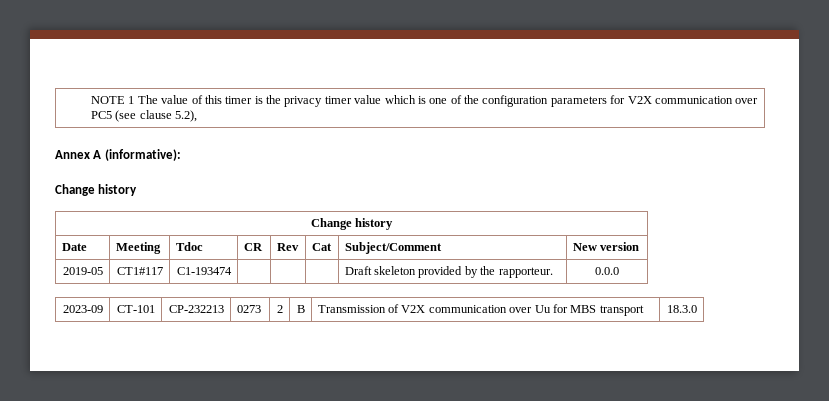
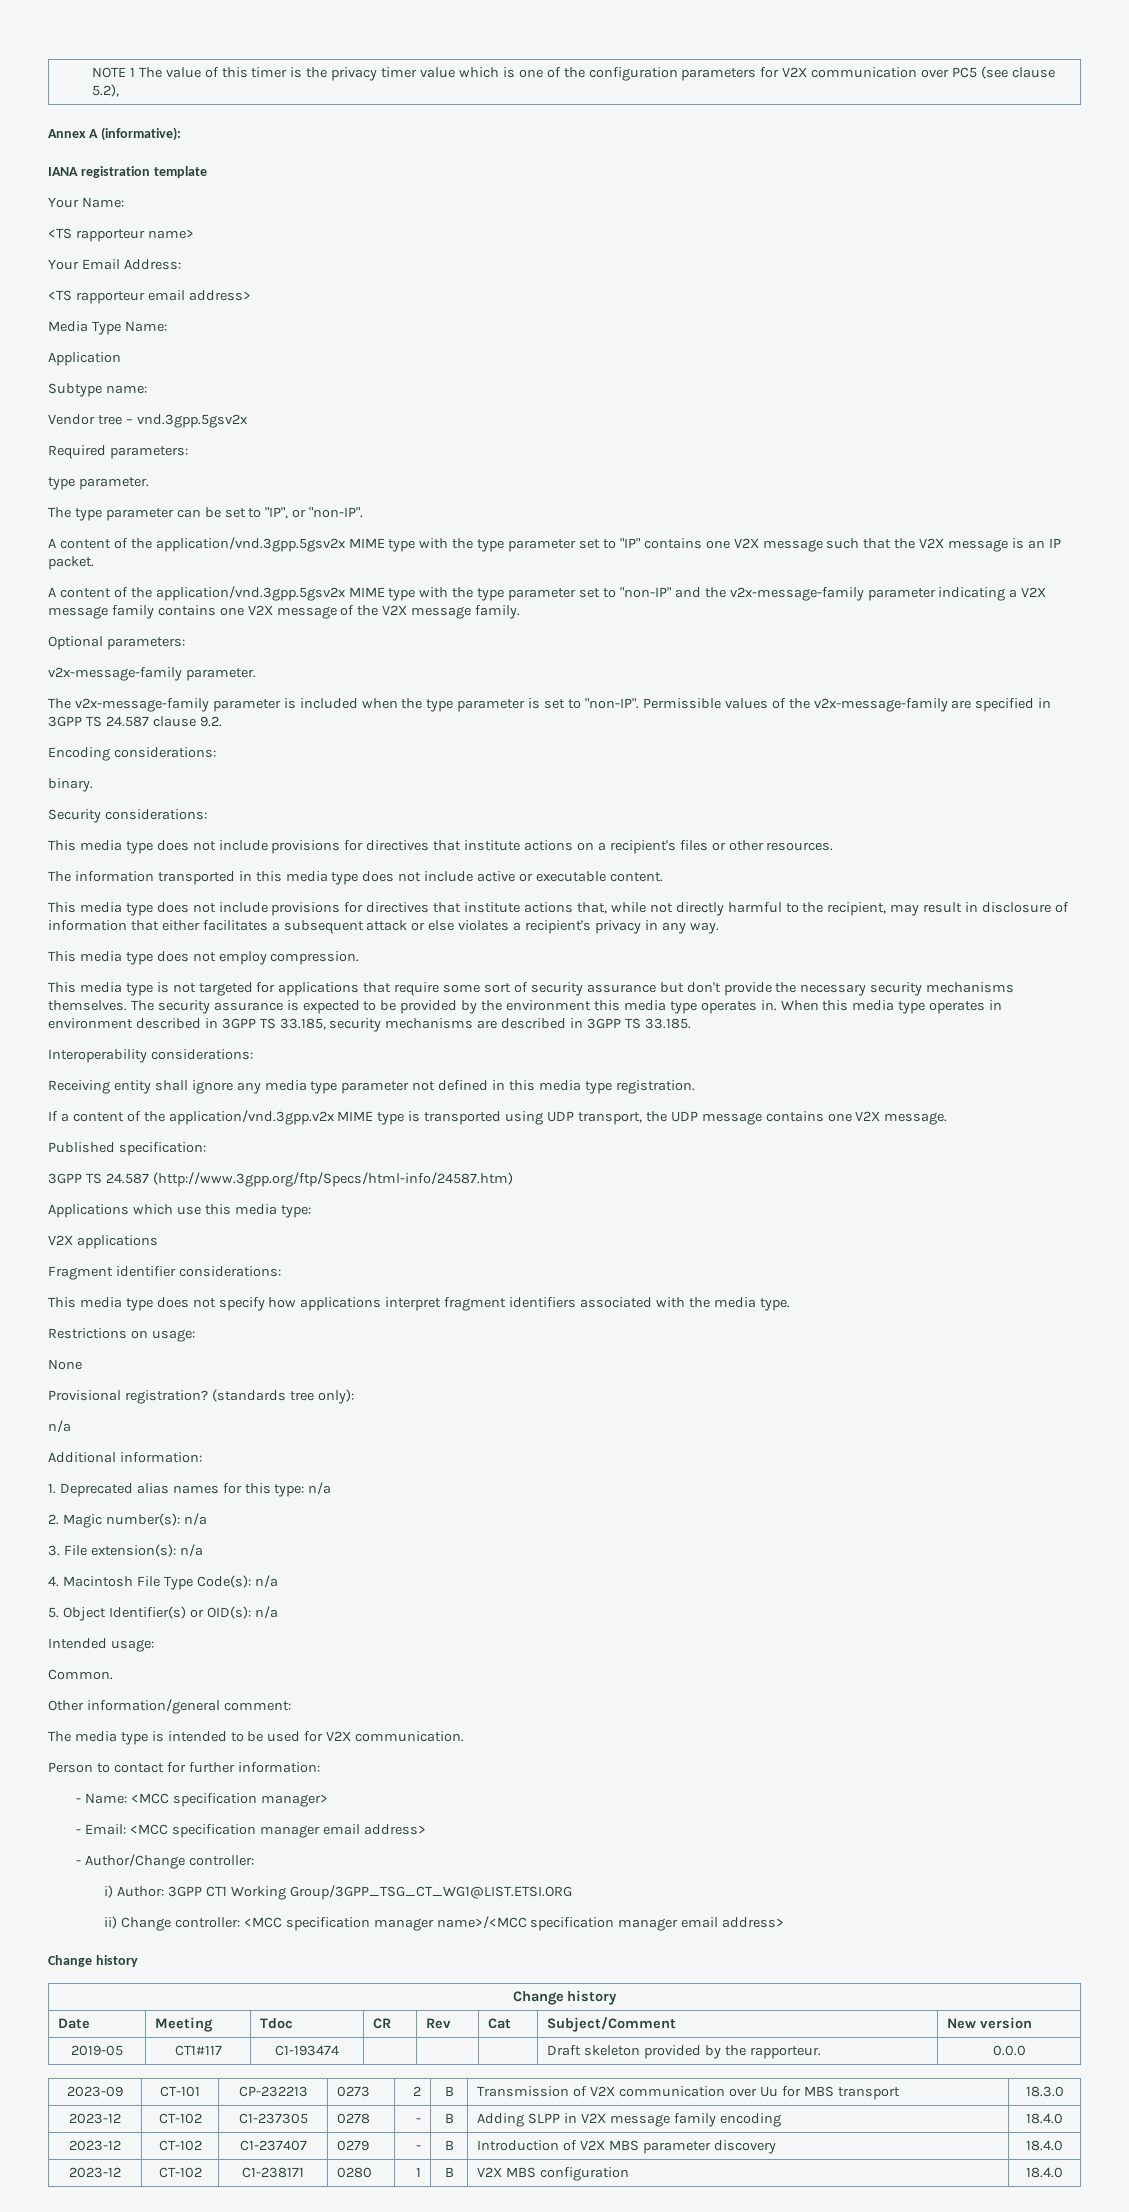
+ IANA registration template
+ Your Name:
+ <TS rapporteur name>
+ Your Email Address:
+ <TS rapporteur email address>
+ Media Type Name:
+ Application
+ Subtype name:
+ Vendor tree – vnd.3gpp.5gsv2x
+ Required parameters:
+ type parameter.
+ The type parameter can be set to "IP", or "non-IP".
+ A content of the application/vnd.3gpp.5gsv2x MIME type with the type parameter set to "IP" contains one V2X message such that the V2X message is an IP packet.
+ A content of the application/vnd.3gpp.5gsv2x MIME type with the type parameter set to "non-IP" and the v2x-message-family parameter indicating a V2X message family contains one V2X message of the V2X message family.
+ Optional parameters:
+ v2x-message-family parameter.
+ The v2x-message-family parameter is included when the type parameter is set to "non-IP". Permissible values of the v2x-message-family are specified in 3GPP TS 24.587 clause 9.2.
+ Encoding considerations:
+ binary.
+ Security considerations:
+ This media type does not include provisions for directives that institute actions on a recipient's files or other resources.
+ The information transported in this media type does not include active or executable content.
+ This media type does not include provisions for directives that institute actions that, while not directly harmful to the recipient, may result in disclosure of information that either facilitates a subsequent attack or else violates a recipient's privacy in any way.
+ This media type does not employ compression.
+ This media type is not targeted for applications that require some sort of security assurance but don't provide the necessary security mechanisms themselves. The security assurance is expected to be provided by the environment this media type operates in. When this media type operates in environment described in 3GPP TS 33.185, security mechanisms are described in 3GPP TS 33.185.
+ Interoperability considerations:
+ Receiving entity shall ignore any media type parameter not defined in this media type registration.
+ If a content of the application/vnd.3gpp.v2x MIME type is transported using UDP transport, the UDP message contains one V2X message.
+ Published specification:
+ 3GPP TS 24.587 (http://www.3gpp.org/ftp/Specs/html-info/24587.htm)
+ Applications which use this media type:
+ V2X applications
+ Fragment identifier considerations:
+ This media type does not specify how applications interpret fragment identifiers associated with the media type.
+ Restrictions on usage:
+ None
+ Provisional registration? (standards tree only):
+ n/a
+ Additional information:
+ 1. Deprecated alias names for this type: n/a
+ 2. Magic number(s): n/a
+ 3. File extension(s): n/a
+ 4. Macintosh File Type Code(s): n/a
+ 5. Object Identifier(s) or OID(s): n/a
+ Intended usage:
+ Common.
+ Other information/general comment:
+ The media type is intended to be used for V2X communication.
+ Person to contact for further information:
+ - Name: <MCC specification manager>
+ - Email: <MCC specification manager email address>
+ - Author/Change controller:
+ i) Author: 3GPP CT1 Working Group/3GPP_TSG_CT_WG1@LIST.ETSI.ORG
+ ii) Change controller: <MCC specification manager name>/<MCC specification manager email address>
+ 2023-12 | CT-102 | C1-237305 | 0278 | - | B | Adding SLPP in V2X message family encoding | 18.4.0
+ 2023-12 | CT-102 | C1-237407 | 0279 | - | B | Introduction of V2X MBS parameter discovery | 18.4.0
+ 2023-12 | CT-102 | C1-238171 | 0280 | 1 | B | V2X MBS configuration | 18.4.0

